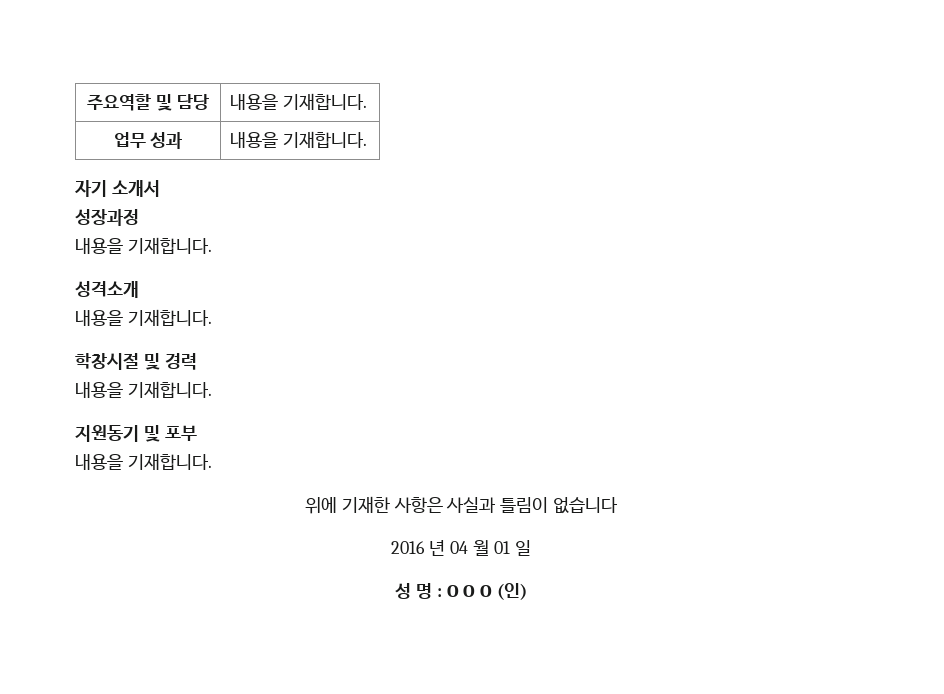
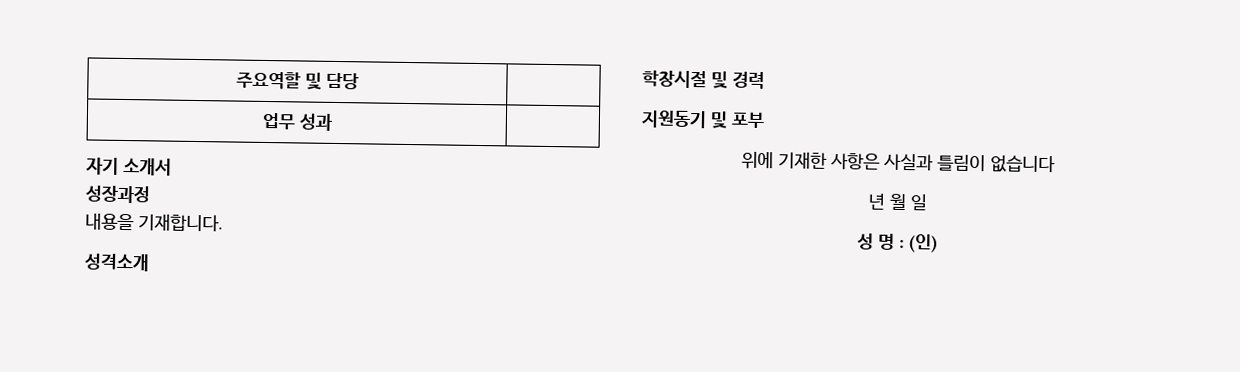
- 주요역할 및 담당 | 내용을 기재합니다.
+ 주요역할 및 담당 |
- 업무 성과 | 내용을 기재합니다.
+ 업무 성과 |
  성격소개
- 내용을 기재합니다.
  학창시절 및 경력
- 내용을 기재합니다.
  지원동기 및 포부
- 내용을 기재합니다.
- 2016 년 04 월 01 일
+ 년 월 일
- 성 명 : O O O (인)
+ 성 명 : (인)

